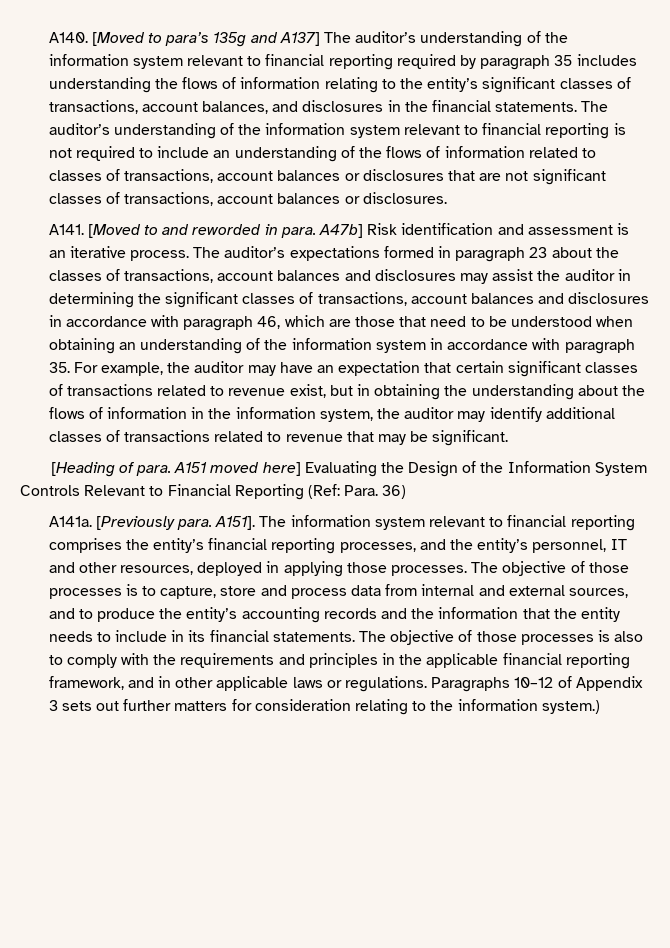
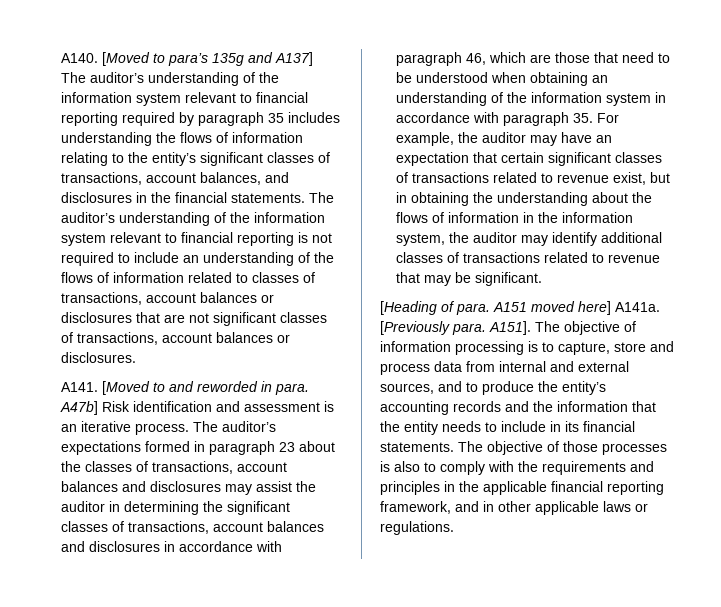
- [Heading of para. A151 moved here] Evaluating the Design of the Information System Controls Relevant to Financial Reporting (Ref: Para. 36)
- A141a.
+ [Heading of para. A151 moved here] A141a.
- The information system relevant to financial reporting comprises the entity’s financial reporting processes, and the entity’s personnel, IT and other resources, deployed in applying those processes. The objective of those processes is to capture, store and process data from internal and external sources, and to produce the entity’s accounting records and the information that the entity needs to include in its financial statements.
+ The objective of information processing is to capture, store and process data from internal and external sources, and to produce the entity’s accounting records and the information that the entity needs to include in its financial statements.
- Paragraphs 10–12 of Appendix 3 sets out further matters for consideration relating to the information system.)

